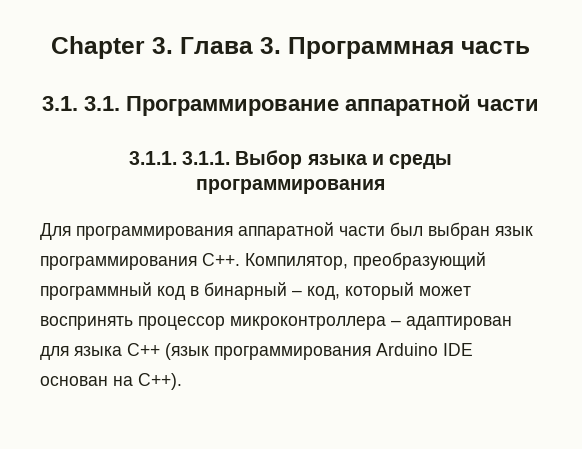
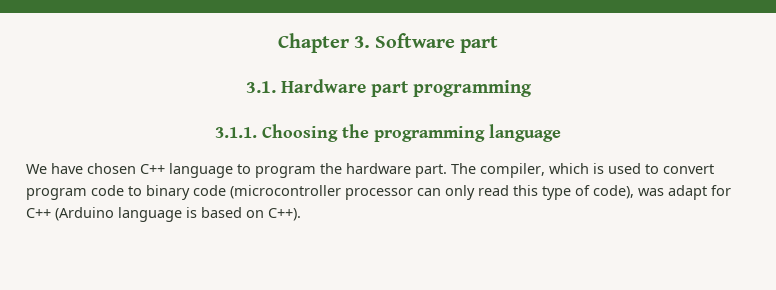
- Chapter 3. Глава 3. Программная часть
- 3.1. 3.1. Программирование аппаратной части
- 3.1.1. 3.1.1. Выбор языка и среды программирования
- Для программирования аппаратной части был выбран язык программирования C++. Компилятор, преобразующий программный код в бинарный – код, который может воспринять процессор микроконтроллера – адаптирован для языка C++ (язык программирования Arduino IDE основан на C++).
+ Chapter 3. Software part
+ 3.1. Hardware part programming
+ 3.1.1. Choosing the programming language
+ We have chosen C++ language to program the hardware part. The compiler, which is used to convert program code to binary code (microcontroller processor can only read this type of code), was adapt for C++ (Arduino language is based on C++).

